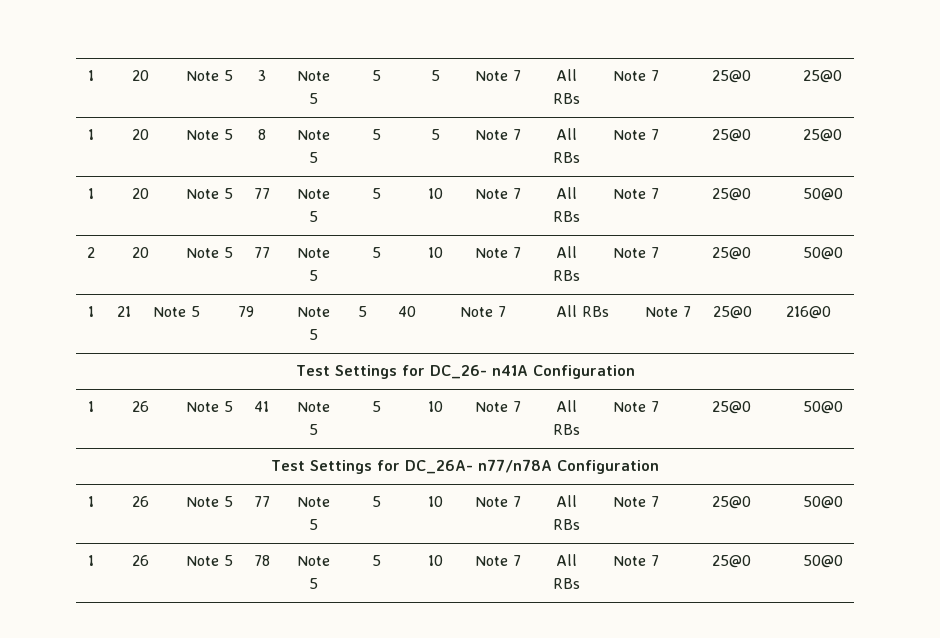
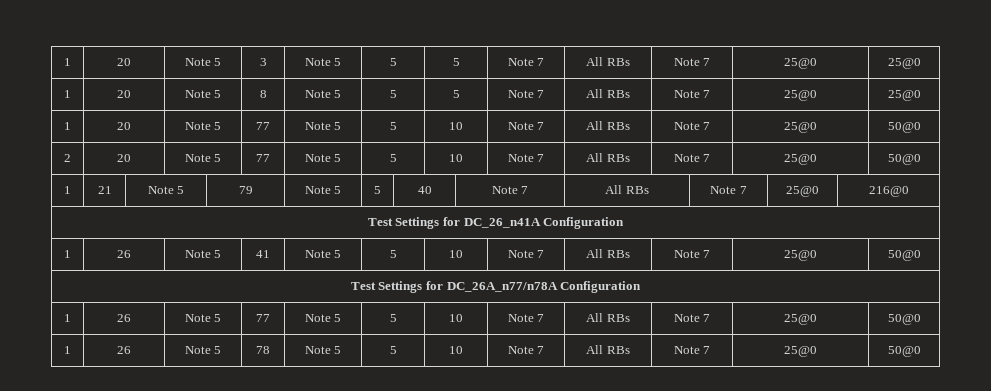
- Test Settings for DC_26- n41A Configuration
+ Test Settings for DC_26_n41A Configuration
- Test Settings for DC_26A- n77/n78A Configuration
+ Test Settings for DC_26A_n77/n78A Configuration

